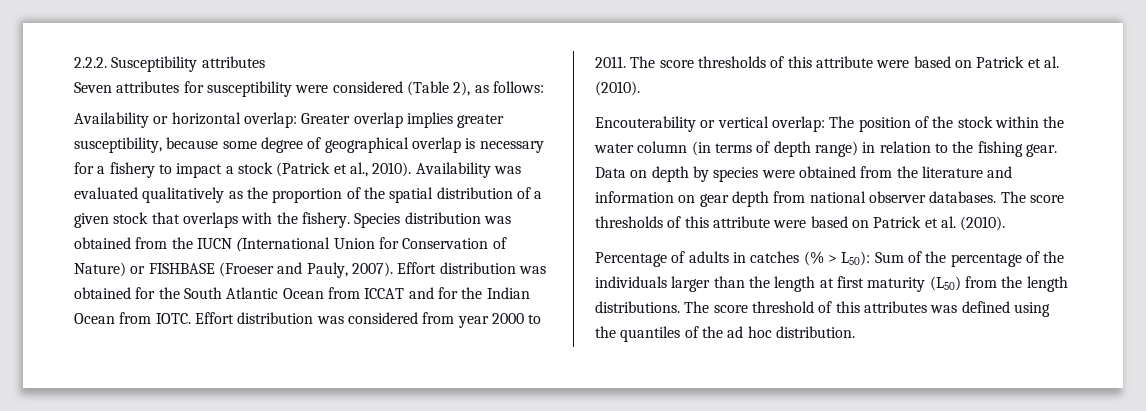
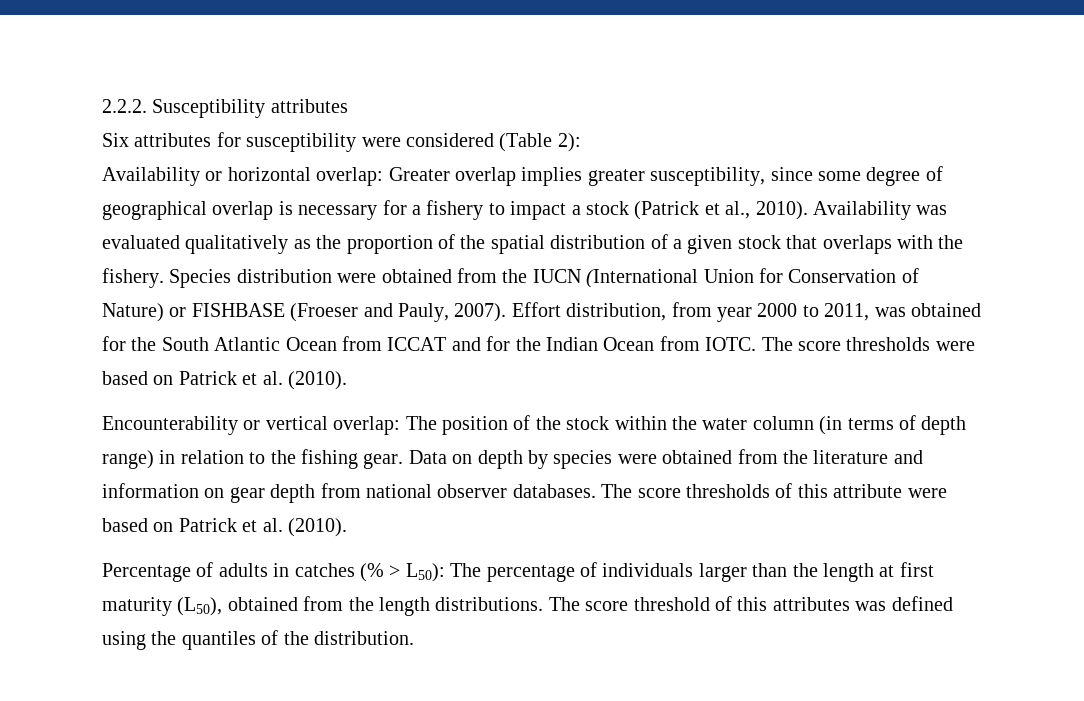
- Seven attributes for susceptibility were considered (Table 2), as follows:
+ Six attributes for susceptibility were considered (Table 2):
- Availability or horizontal overlap: Greater overlap implies greater susceptibility, because some degree of geographical overlap is necessary for a fishery to impact a stock (Patrick et al., 2010).
+ Availability or horizontal overlap: Greater overlap implies greater susceptibility, since some degree of geographical overlap is necessary for a fishery to impact a stock (Patrick et al., 2010).
- Species distribution was obtained from the IUCN (International Union for Conservation of Nature) or FISHBASE (Froeser and Pauly, 2007).
+ Species distribution were obtained from the IUCN (International Union for Conservation of Nature) or FISHBASE (Froeser and Pauly, 2007).
- Effort distribution was obtained for the South Atlantic Ocean from ICCAT and for the Indian Ocean from IOTC.
+ Effort distribution, from year 2000 to 2011, was obtained for the South Atlantic Ocean from ICCAT and for the Indian Ocean from IOTC.
- Effort distribution was considered from year 2000 to 2011. The score thresholds of this attribute were based on Patrick et al. (2010).
- Encouterability or vertical overlap: The position of the stock within the water column (in terms of depth range) in relation to the fishing gear.
+ The score thresholds were based on Patrick et al. (2010).
+ Encounterability or vertical overlap: The position of the stock within the water column (in terms of depth range) in relation to the fishing gear.
- Percentage of adults in catches (% > L50): Sum of the percentage of the individuals larger than the length at first maturity (L50) from the length distributions.
+ Percentage of adults in catches (% > L50): The percentage of individuals larger than the length at first maturity (L50), obtained from the length distributions.
- The score threshold of this attributes was defined using the quantiles of the ad hoc distribution.
+ The score threshold of this attributes was defined using the quantiles of the distribution.

